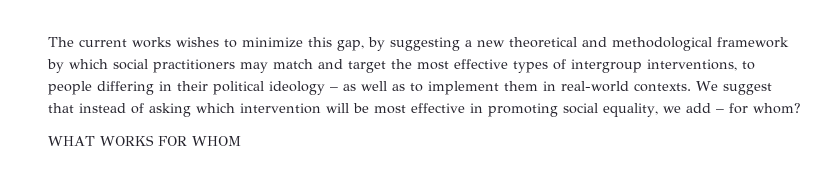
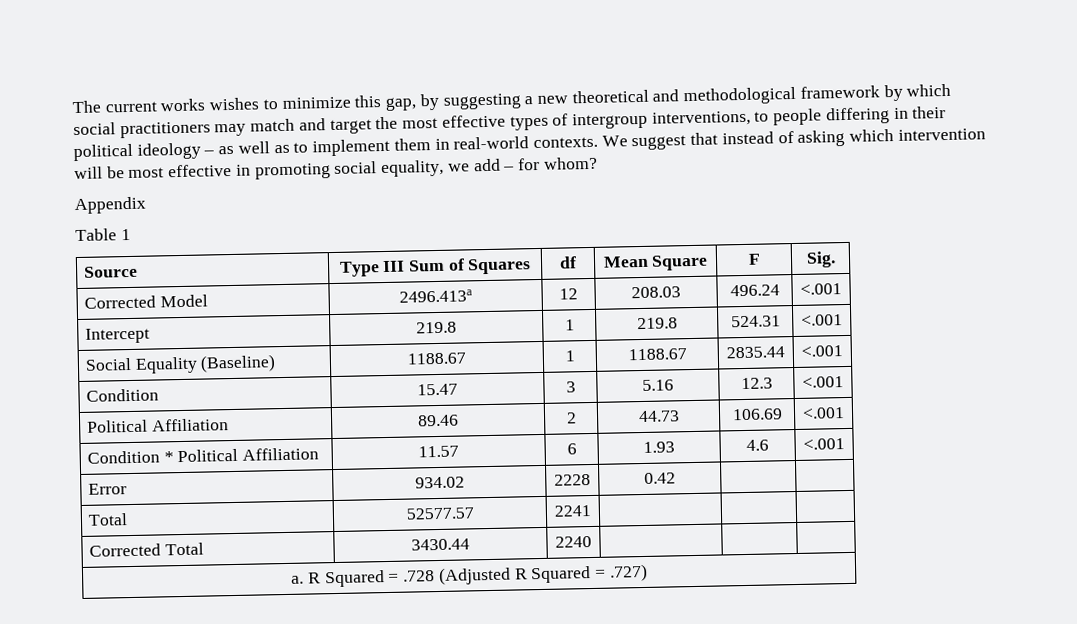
- WHAT WORKS FOR WHOM
+ Appendix
+ Table 1
+ Source | Type III Sum of Squares | df | Mean Square | F | Sig.
+ Corrected Model | 2496.413a | 12 | 208.03 | 496.24 | <.001
+ Intercept | 219.8 | 1 | 219.8 | 524.31 | <.001
+ Social Equality (Baseline) | 1188.67 | 1 | 1188.67 | 2835.44 | <.001
+ Condition | 15.47 | 3 | 5.16 | 12.3 | <.001
+ Political Affiliation | 89.46 | 2 | 44.73 | 106.69 | <.001
+ Condition * Political Affiliation | 11.57 | 6 | 1.93 | 4.6 | <.001
+ Error | 934.02 | 2228 | 0.42 | |
+ Total | 52577.57 | 2241 | | |
+ Corrected Total | 3430.44 | 2240 | | |
+ a. R Squared = .728 (Adjusted R Squared = .727)

